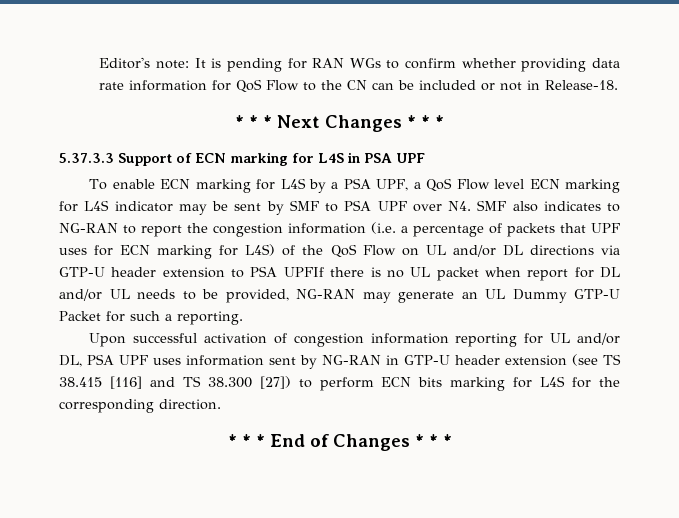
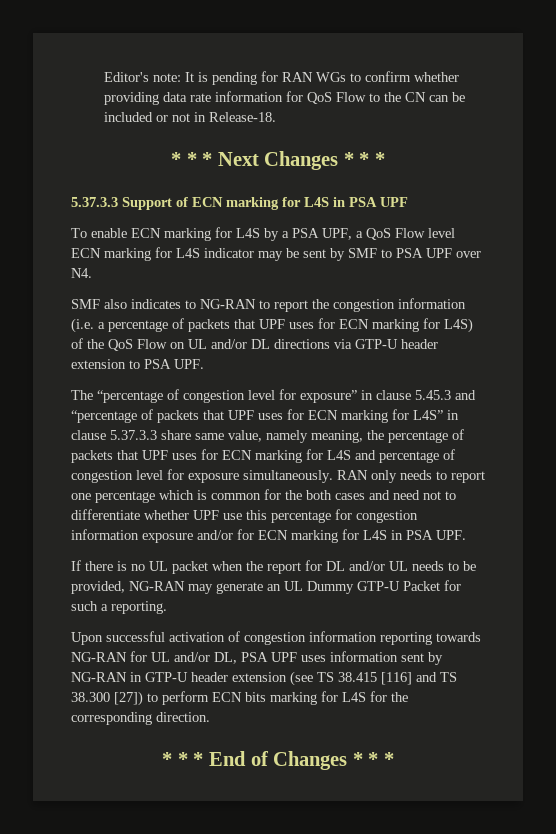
- To enable ECN marking for L4S by a PSA UPF, a QoS Flow level ECN marking for L4S indicator may be sent by SMF to PSA UPF over N4. SMF also indicates to NG-RAN to report the congestion information (i.e. a percentage of packets that UPF uses for ECN marking for L4S) of the QoS Flow on UL and/or DL directions via GTP-U header extension to PSA UPFIf there is no UL packet when report for DL and/or UL needs to be provided, NG-RAN may generate an UL Dummy GTP-U Packet for such a reporting.
+ To enable ECN marking for L4S by a PSA UPF, a QoS Flow level ECN marking for L4S indicator may be sent by SMF to PSA UPF over N4.
+ SMF also indicates to NG-RAN to report the congestion information (i.e. a percentage of packets that UPF uses for ECN marking for L4S) of the QoS Flow on UL and/or DL directions via GTP-U header extension to PSA UPF.
+ The “percentage of congestion level for exposure” in clause 5.45.3 and “percentage of packets that UPF uses for ECN marking for L4S” in clause 5.37.3.3 share same value, namely meaning, the percentage of packets that UPF uses for ECN marking for L4S and percentage of congestion level for exposure simultaneously. RAN only needs to report one percentage which is common for the both cases and need not to differentiate whether UPF use this percentage for congestion information exposure and/or for ECN marking for L4S in PSA UPF.
+ If there is no UL packet when the report for DL and/or UL needs to be provided, NG-RAN may generate an UL Dummy GTP-U Packet for such a reporting.
- Upon successful activation of congestion information reporting for UL and/or DL, PSA UPF uses information sent by NG-RAN in GTP-U header extension (see TS 38.415 [116] and TS 38.300 [27]) to perform ECN bits marking for L4S for the corresponding direction.
+ Upon successful activation of congestion information reporting towards NG-RAN for UL and/or DL, PSA UPF uses information sent by NG-RAN in GTP-U header extension (see TS 38.415 [116] and TS 38.300 [27]) to perform ECN bits marking for L4S for the corresponding direction.

